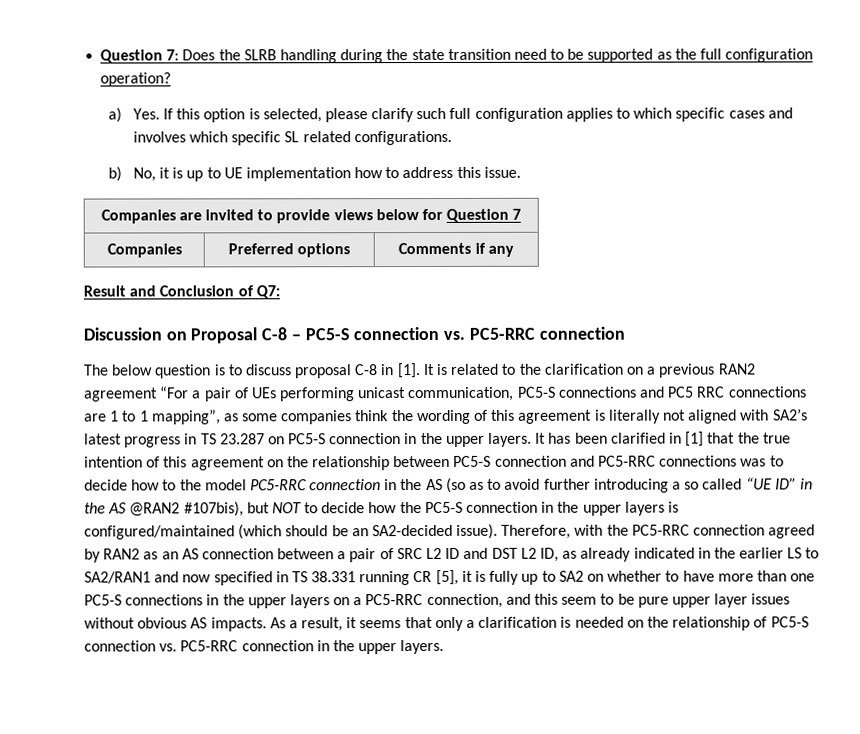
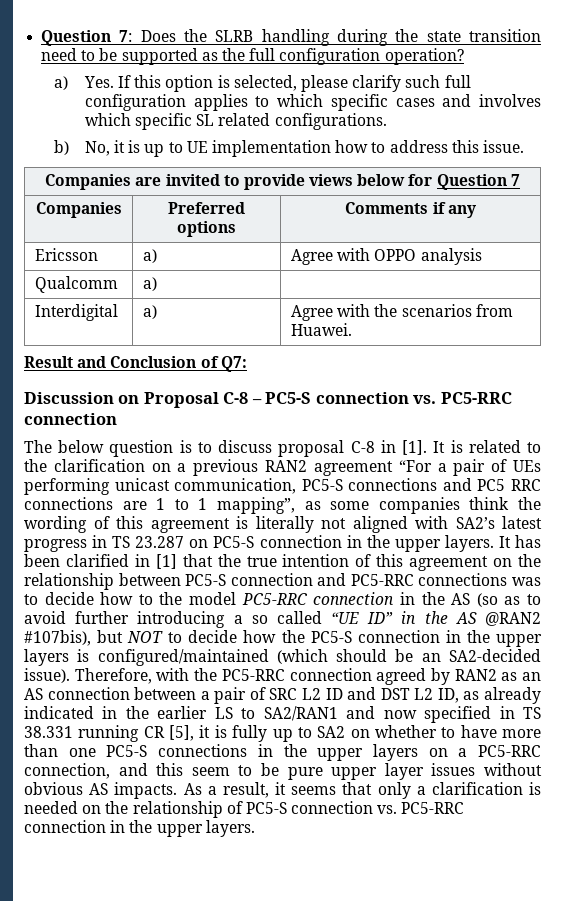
+ Ericsson | a) | Agree with OPPO analysis
+ Qualcomm | a) |
+ Interdigital | a) | Agree with the scenarios from Huawei.

